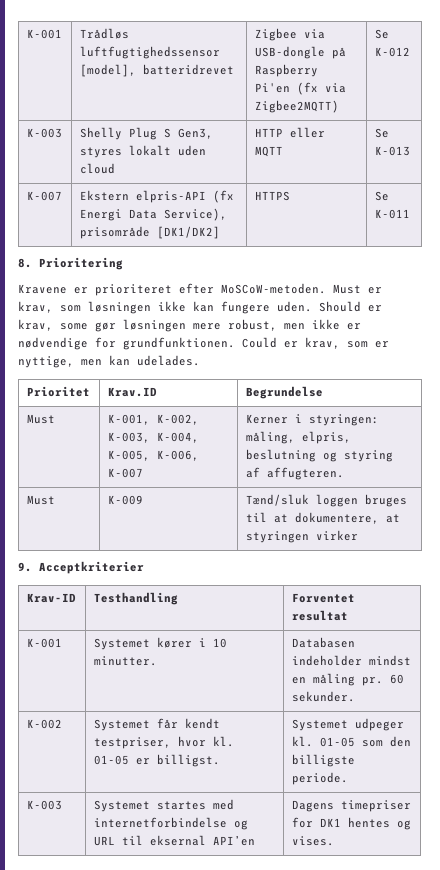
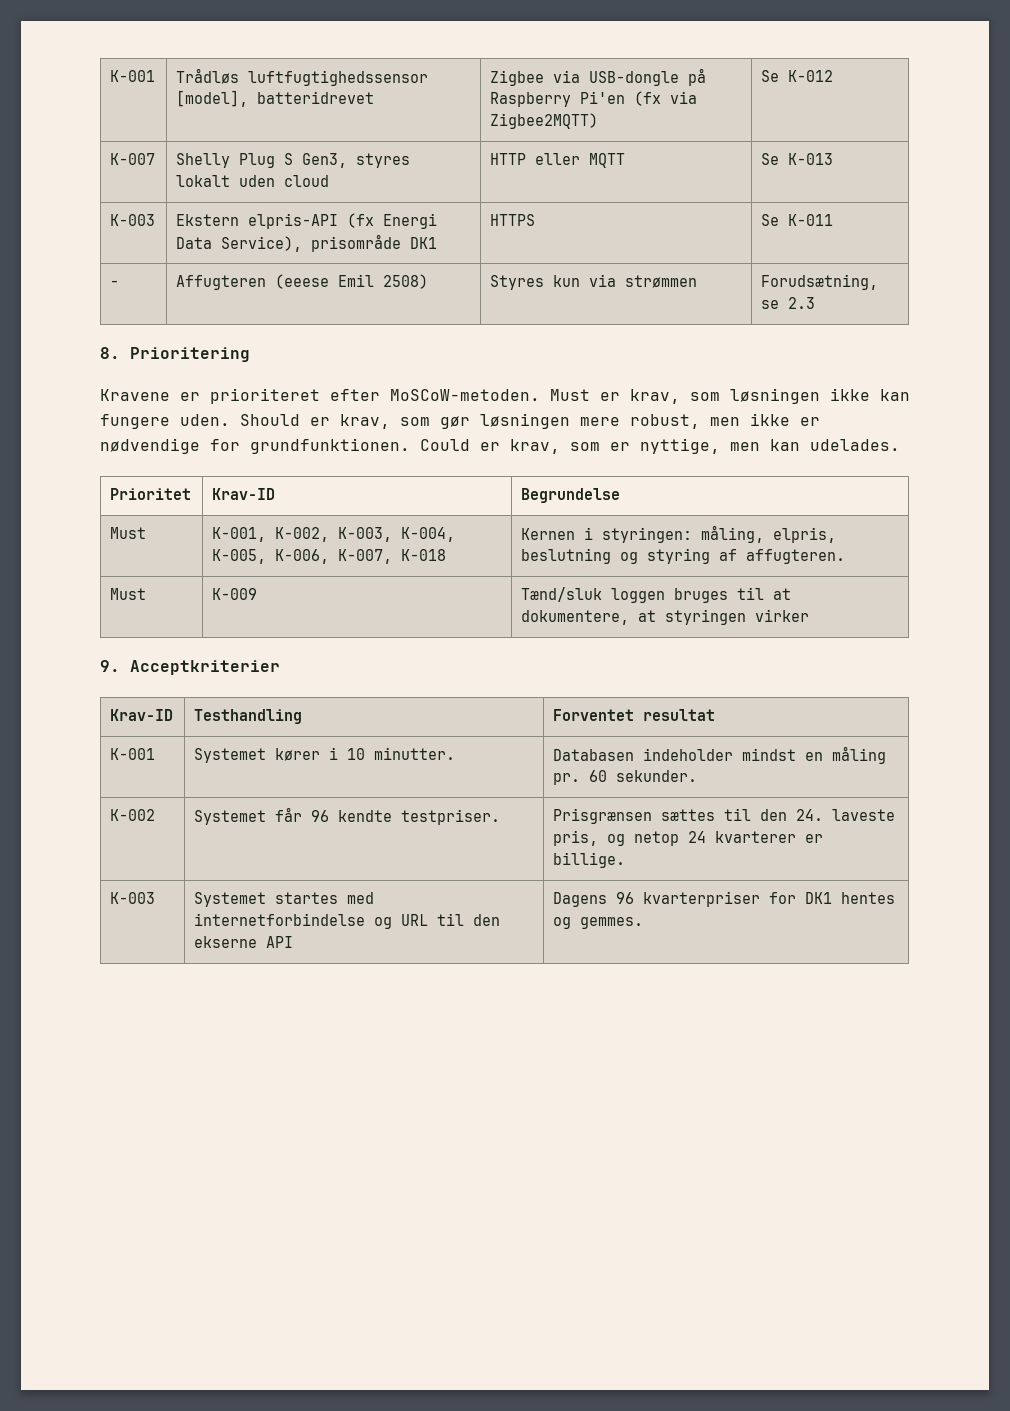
- K-003 | Shelly Plug S Gen3, styres lokalt uden cloud | HTTP eller MQTT | Se K-013
+ K-007 | Shelly Plug S Gen3, styres lokalt uden cloud | HTTP eller MQTT | Se K-013
- K-007 | Ekstern elpris-API (fx Energi Data Service), prisområde [DK1/DK2] | HTTPS | Se K-011
+ K-003 | Ekstern elpris-API (fx Energi Data Service), prisområde DK1 | HTTPS | Se K-011
+ - | Affugteren (eeese Emil 2508) | Styres kun via strømmen | Forudsætning, se 2.3
- Should er krav, some gør løsningen mere robust, men ikke er nødvendige for grundfunktionen.
+ Should er krav, som gør løsningen mere robust, men ikke er nødvendige for grundfunktionen.
- Prioritet | Krav.ID | Begrundelse
+ Prioritet | Krav-ID | Begrundelse
- Must | K-001, K-002, K-003, K-004, K-005, K-006, K-007 | Kerner i styringen: måling, elpris, beslutning og styring af affugteren.
+ Must | K-001, K-002, K-003, K-004, K-005, K-006, K-007, K-018 | Kernen i styringen: måling, elpris, beslutning og styring af affugteren.
- K-002 | Systemet får kendt testpriser, hvor kl. 01-05 er billigst. | Systemet udpeger kl. 01-05 som den billigste periode.
+ K-002 | Systemet får 96 kendte testpriser. | Prisgrænsen sættes til den 24. laveste pris, og netop 24 kvarterer er billige.
- K-003 | Systemet startes med internetforbindelse og URL til eksernal API’en | Dagens timepriser for DK1 hentes og vises.
+ K-003 | Systemet startes med internetforbindelse og URL til den ekserne API | Dagens 96 kvarterpriser for DK1 hentes og gemmes.

